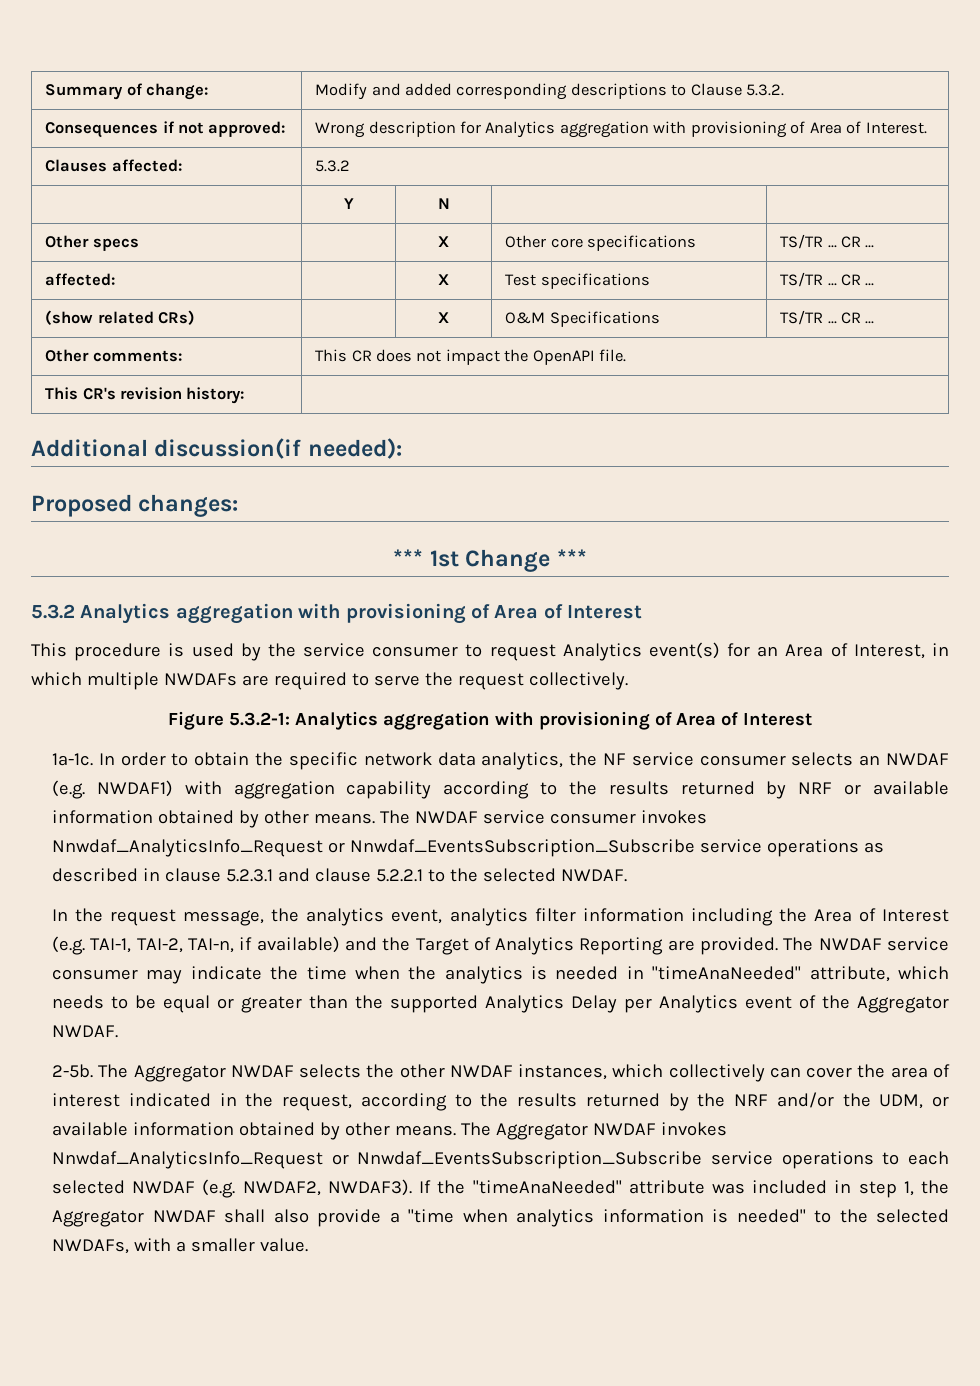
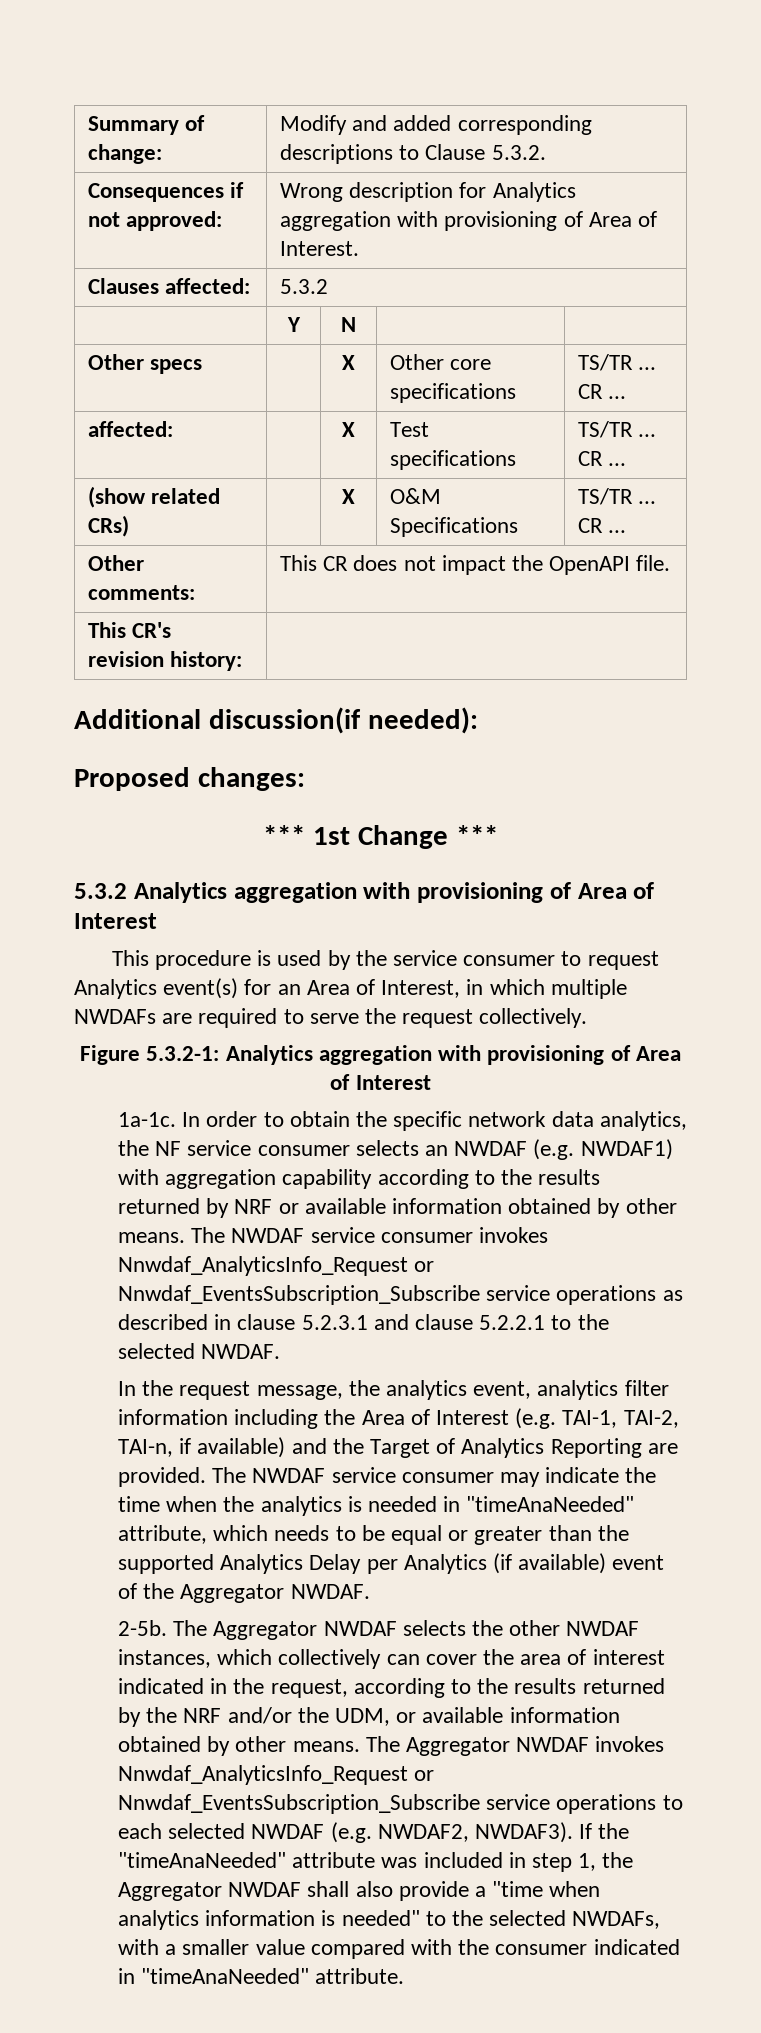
- The NWDAF service consumer may indicate the time when the analytics is needed in "timeAnaNeeded" attribute, which needs to be equal or greater than the supported Analytics Delay per Analytics event of the Aggregator NWDAF.
+ The NWDAF service consumer may indicate the time when the analytics is needed in "timeAnaNeeded" attribute, which needs to be equal or greater than the supported Analytics Delay per Analytics (if available) event of the Aggregator NWDAF.
- If the "timeAnaNeeded" attribute was included in step 1, the Aggregator NWDAF shall also provide a "time when analytics information is needed" to the selected NWDAFs, with a smaller value.
+ If the "timeAnaNeeded" attribute was included in step 1, the Aggregator NWDAF shall also provide a "time when analytics information is needed" to the selected NWDAFs, with a smaller value compared with the consumer indicated in "timeAnaNeeded" attribute.

